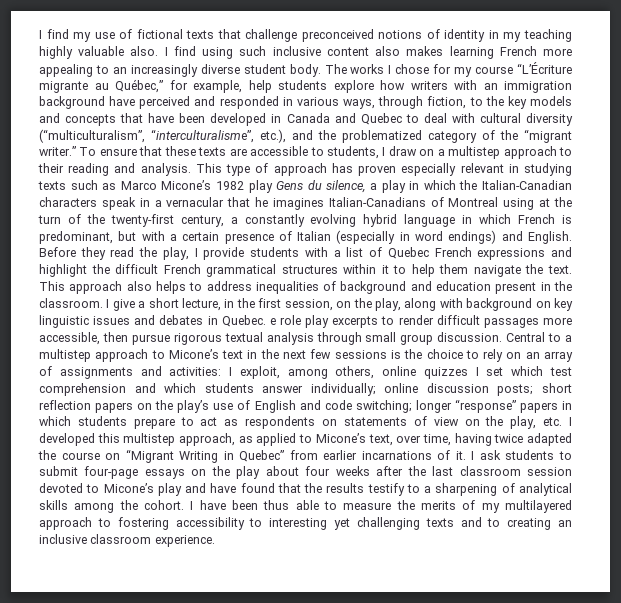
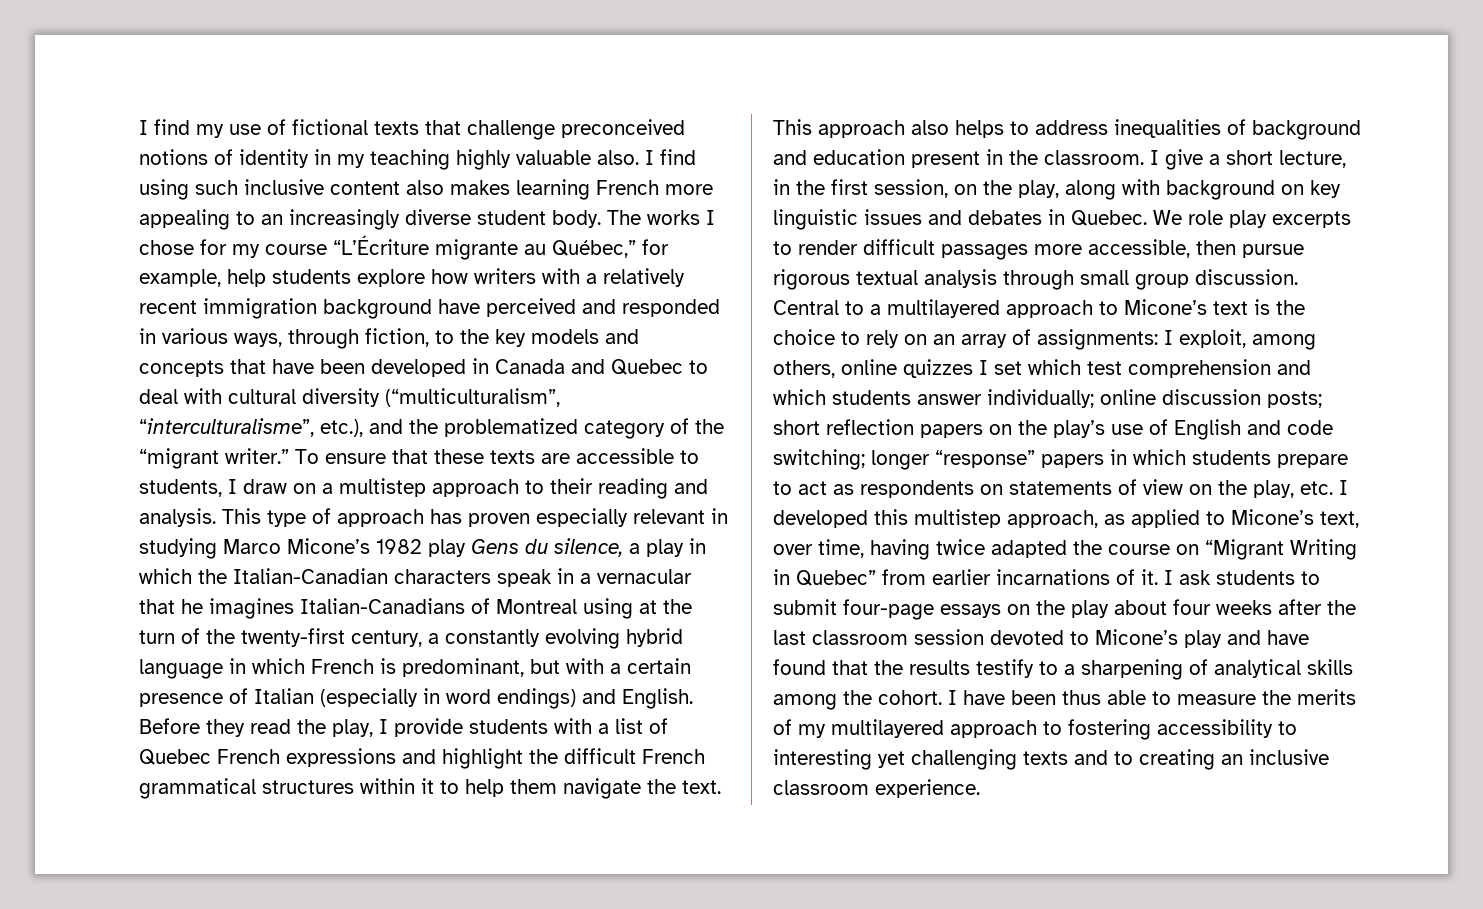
- The works I chose for my course “L’Écriture migrante au Québec,” for example, help students explore how writers with an immigration background have perceived and responded in various ways, through fiction, to the key models and concepts that have been developed in Canada and Quebec to deal with cultural diversity (“multiculturalism”, “interculturalisme”, etc.), and the problematized category of the “migrant writer.”
+ The works I chose for my course “L’Écriture migrante au Québec,” for example, help students explore how writers with a relatively recent immigration background have perceived and responded in various ways, through fiction, to the key models and concepts that have been developed in Canada and Quebec to deal with cultural diversity (“multiculturalism”, “interculturalisme”, etc.), and the problematized category of the “migrant writer.”
- This type of approach has proven especially relevant in studying texts such as Marco Micone’s 1982 play Gens du silence, a play in which the Italian-Canadian characters speak in a vernacular that he imagines Italian-Canadians of Montreal using at the turn of the twenty-first century, a constantly evolving hybrid language in which French is predominant, but with a certain presence of Italian (especially in word endings) and English.
+ This type of approach has proven especially relevant in studying Marco Micone’s 1982 play Gens du silence, a play in which the Italian-Canadian characters speak in a vernacular that he imagines Italian-Canadians of Montreal using at the turn of the twenty-first century, a constantly evolving hybrid language in which French is predominant, but with a certain presence of Italian (especially in word endings) and English.
- I give a short lecture, in the first session, on the play, along with background on key linguistic issues and debates in Quebec. e role play excerpts to render difficult passages more accessible, then pursue rigorous textual analysis through small group discussion.
+ I give a short lecture, in the first session, on the play, along with background on key linguistic issues and debates in Quebec. We role play excerpts to render difficult passages more accessible, then pursue rigorous textual analysis through small group discussion.
- Central to a multistep approach to Micone’s text in the next few sessions is the choice to rely on an array of assignments and activities:
+ Central to a multilayered approach to Micone’s text is the choice to rely on an array of assignments:

